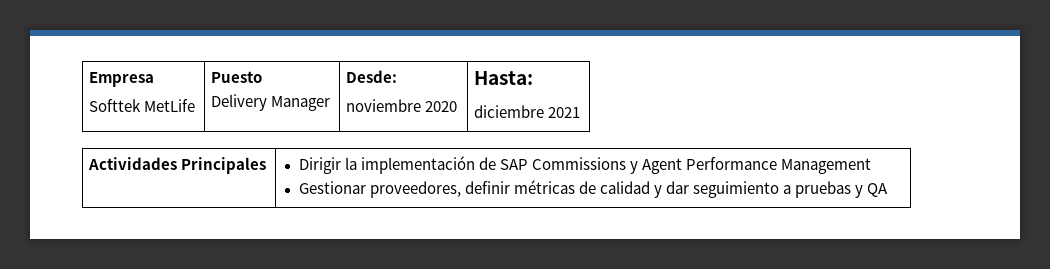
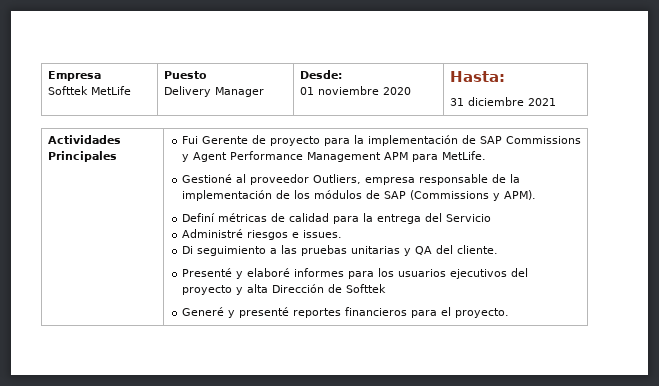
  Empresa
  Softtek MetLife | Puesto
  Delivery Manager | Desde:
- noviembre 2020 | Hasta:
- diciembre 2021
+ 01 noviembre 2020 | Hasta:
+ 31 diciembre 2021
- Dirigir la implementación de SAP Commissions y Agent Performance Management
- Gestionar proveedores, definir métricas de calidad y dar seguimiento a pruebas y QA
+ Fui Gerente de proyecto para la implementación de SAP Commissions y Agent Performance Management APM para MetLife.
+ Gestioné al proveedor Outliers, empresa responsable de la implementación de los módulos de SAP (Commissions y APM).
+ Definí métricas de calidad para la entrega del Servicio
+ Administré riesgos e issues.
+ Di seguimiento a las pruebas unitarias y QA del cliente.
+ Presenté y elaboré informes para los usuarios ejecutivos del proyecto y alta Dirección de Softtek
+ Generé y presenté reportes financieros para el proyecto.

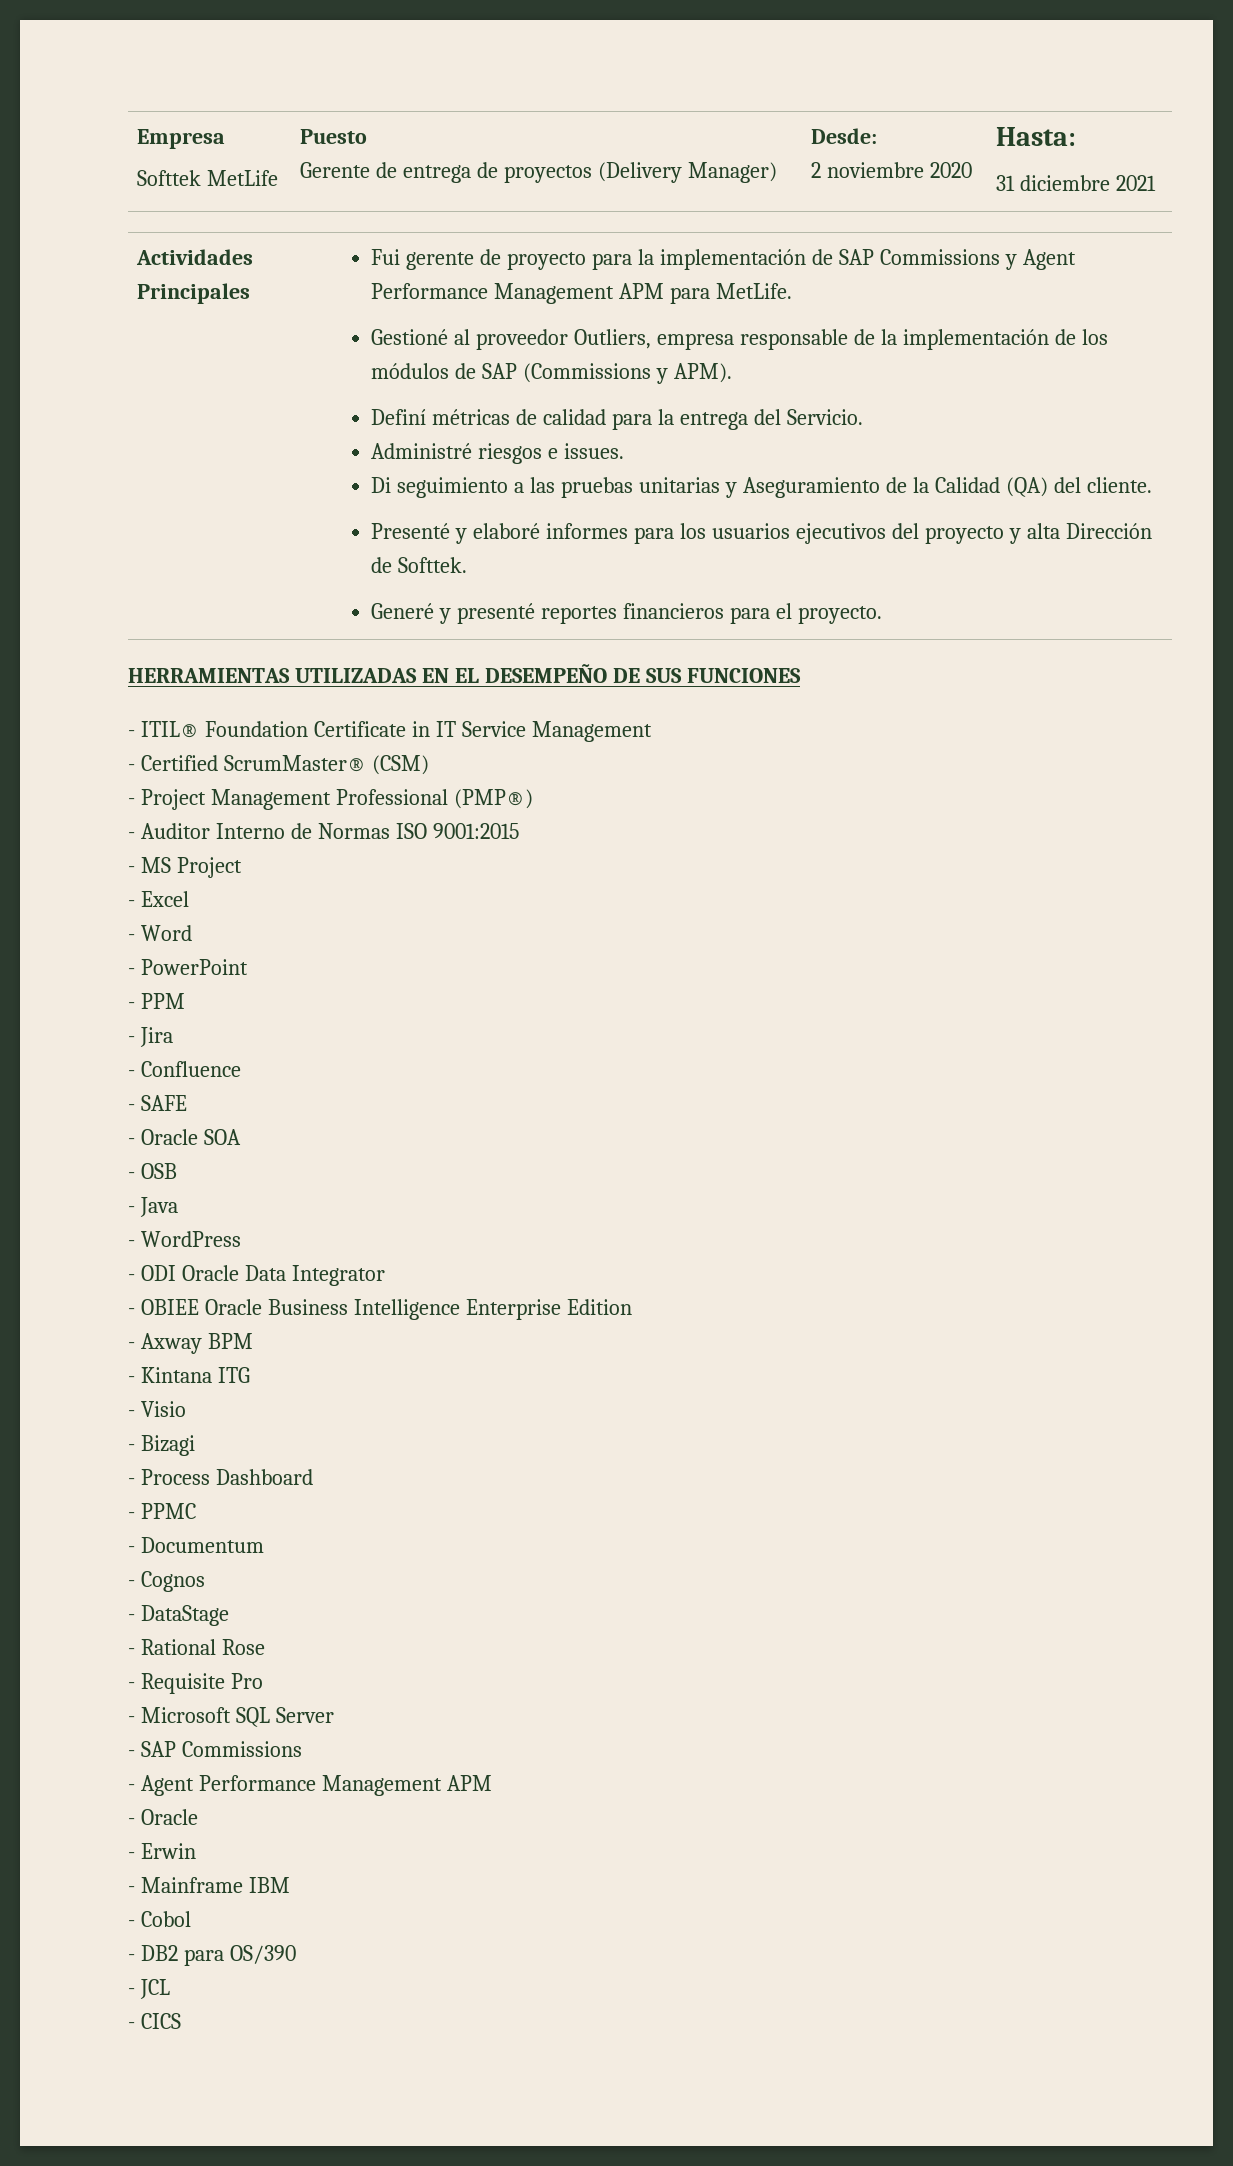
  Empresa
  Softtek MetLife | Puesto
- Delivery Manager | Desde:
- 01 noviembre 2020 | Hasta:
+ Gerente de entrega de proyectos (Delivery Manager) | Desde:
+ 2 noviembre 2020 | Hasta:
- Fui Gerente de proyecto para la implementación de SAP Commissions y Agent Performance Management APM para MetLife.
+ Fui gerente de proyecto para la implementación de SAP Commissions y Agent Performance Management APM para MetLife.
- Definí métricas de calidad para la entrega del Servicio
+ Definí métricas de calidad para la entrega del Servicio.
- Di seguimiento a las pruebas unitarias y QA del cliente.
+ Di seguimiento a las pruebas unitarias y Aseguramiento de la Calidad (QA) del cliente.
- Presenté y elaboré informes para los usuarios ejecutivos del proyecto y alta Dirección de Softtek
+ Presenté y elaboré informes para los usuarios ejecutivos del proyecto y alta Dirección de Softtek.
+ HERRAMIENTAS UTILIZADAS EN EL DESEMPEÑO DE SUS FUNCIONES
+ - ITIL® Foundation Certificate in IT Service Management
+ - Certified ScrumMaster® (CSM)
+ - Project Management Professional (PMP®)
+ - Auditor Interno de Normas ISO 9001:2015
+ - MS Project
+ - Excel
+ - Word
+ - PowerPoint
+ - PPM
+ - Jira
+ - Confluence
+ - SAFE
+ - Oracle SOA
+ - OSB
+ - Java
+ - WordPress
+ - ODI Oracle Data Integrator
+ - OBIEE Oracle Business Intelligence Enterprise Edition
+ - Axway BPM
+ - Kintana ITG
+ - Visio
+ - Bizagi
+ - Process Dashboard
+ - PPMC
+ - Documentum
+ - Cognos
+ - DataStage
+ - Rational Rose
+ - Requisite Pro
+ - Microsoft SQL Server
+ - SAP Commissions
+ - Agent Performance Management APM
+ - Oracle
+ - Erwin
+ - Mainframe IBM
+ - Cobol
+ - DB2 para OS/390
+ - JCL
+ - CICS

